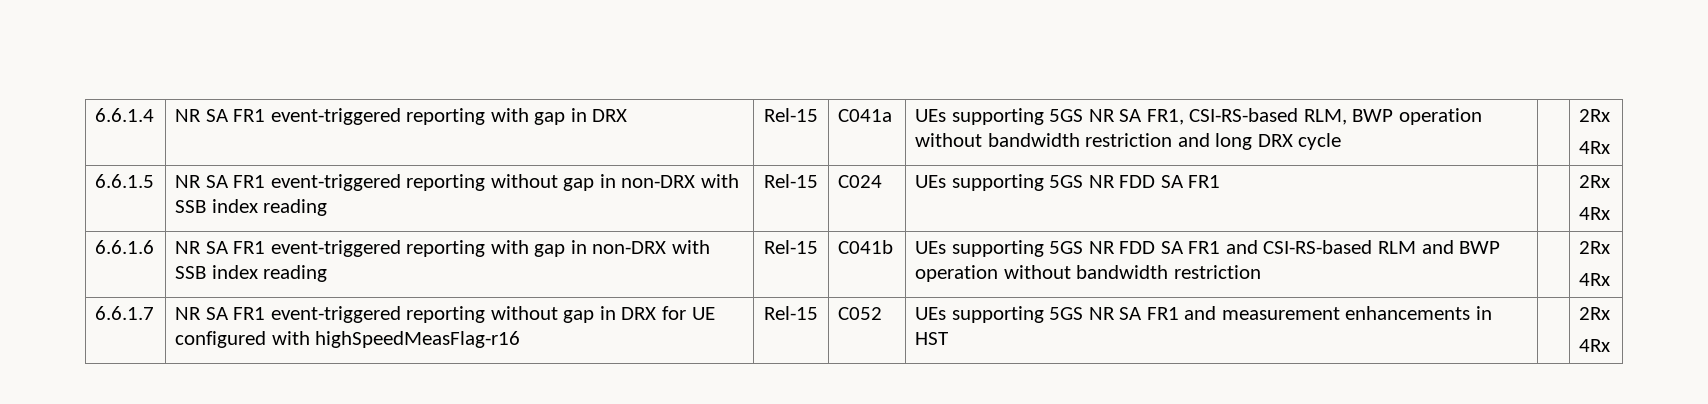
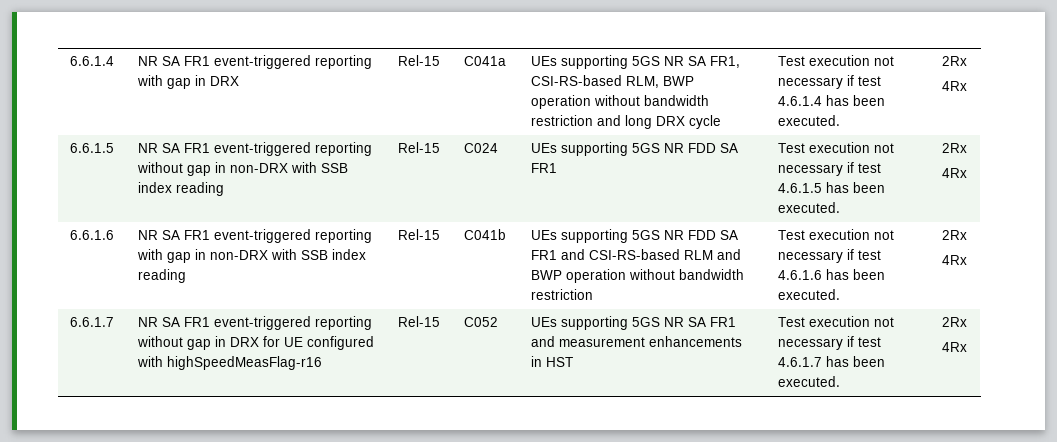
+ Test execution not necessary if test 4.6.1.4 has been executed.
- 6.6.1.5 | NR SA FR1 event-triggered reporting without gap in non-DRX with SSB index reading | Rel-15 | C024 | UEs supporting 5GS NR FDD SA FR1 | | 2Rx
+ 6.6.1.5 | NR SA FR1 event-triggered reporting without gap in non-DRX with SSB index reading | Rel-15 | C024 | UEs supporting 5GS NR FDD SA FR1 | Test execution not necessary if test 4.6.1.5 has been executed. | 2Rx
+ Test execution not necessary if test 4.6.1.6 has been executed.
- 6.6.1.7 | NR SA FR1 event-triggered reporting without gap in DRX for UE configured with highSpeedMeasFlag-r16 | Rel-15 | C052 | UEs supporting 5GS NR SA FR1 and measurement enhancements in HST | | 2Rx
+ 6.6.1.7 | NR SA FR1 event-triggered reporting without gap in DRX for UE configured with highSpeedMeasFlag-r16 | Rel-15 | C052 | UEs supporting 5GS NR SA FR1 and measurement enhancements in HST | Test execution not necessary if test 4.6.1.7 has been executed. | 2Rx

